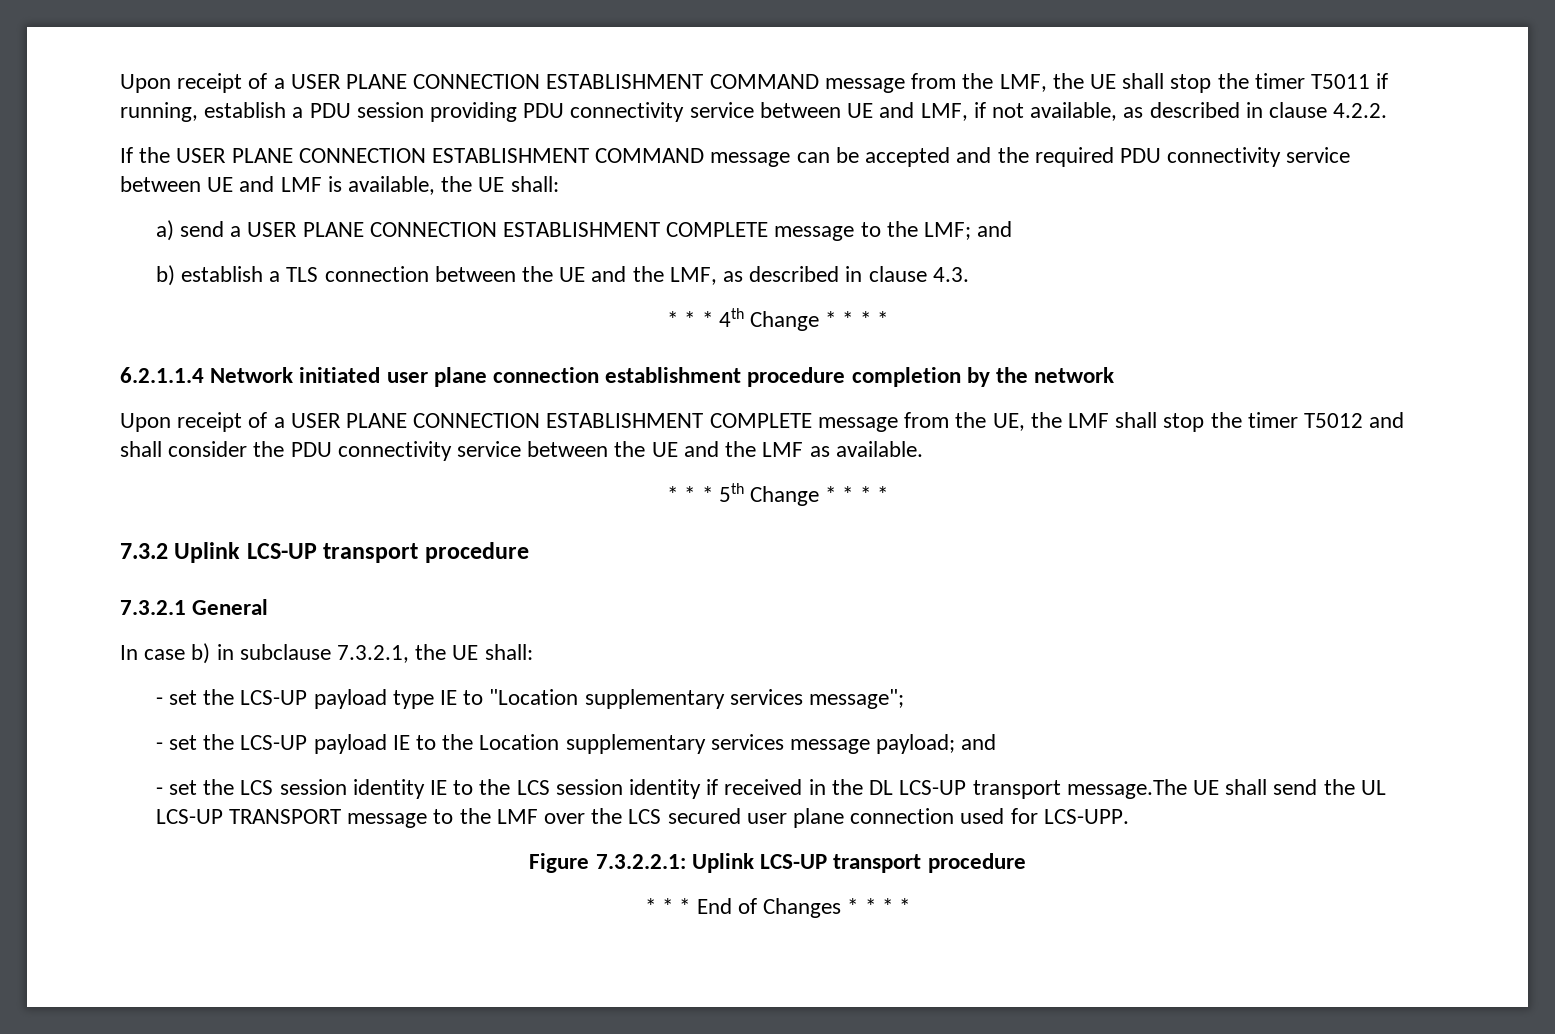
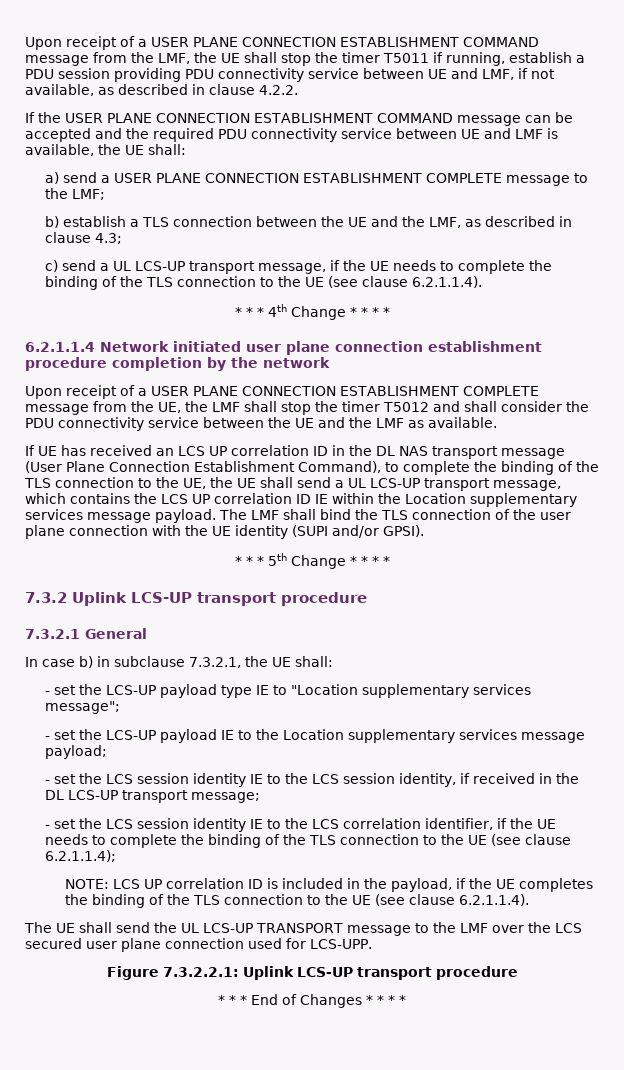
- a) send a USER PLANE CONNECTION ESTABLISHMENT COMPLETE message to the LMF; and
+ a) send a USER PLANE CONNECTION ESTABLISHMENT COMPLETE message to the LMF;
- b) establish a TLS connection between the UE and the LMF, as described in clause 4.3.
+ b) establish a TLS connection between the UE and the LMF, as described in clause 4.3;
+ c) send a UL LCS-UP transport message, if the UE needs to complete the binding of the TLS connection to the UE (see clause 6.2.1.1.4).
+ If UE has received an LCS UP correlation ID in the DL NAS transport message (User Plane Connection Establishment Command), to complete the binding of the TLS connection to the UE, the UE shall send a UL LCS-UP transport message, which contains the LCS UP correlation ID IE within the Location supplementary services message payload. The LMF shall bind the TLS connection of the user plane connection with the UE identity (SUPI and/or GPSI).
- - set the LCS-UP payload IE to the Location supplementary services message payload; and
+ - set the LCS-UP payload IE to the Location supplementary services message payload;
- - set the LCS session identity IE to the LCS session identity if received in the DL LCS-UP transport message.The UE shall send the UL LCS-UP TRANSPORT message to the LMF over the LCS secured user plane connection used for LCS-UPP.
+ - set the LCS session identity IE to the LCS session identity, if received in the DL LCS-UP transport message;
+ - set the LCS session identity IE to the LCS correlation identifier, if the UE needs to complete the binding of the TLS connection to the UE (see clause 6.2.1.1.4);
+ NOTE: LCS UP correlation ID is included in the payload, if the UE completes the binding of the TLS connection to the UE (see clause 6.2.1.1.4).
+ The UE shall send the UL LCS-UP TRANSPORT message to the LMF over the LCS secured user plane connection used for LCS-UPP.

